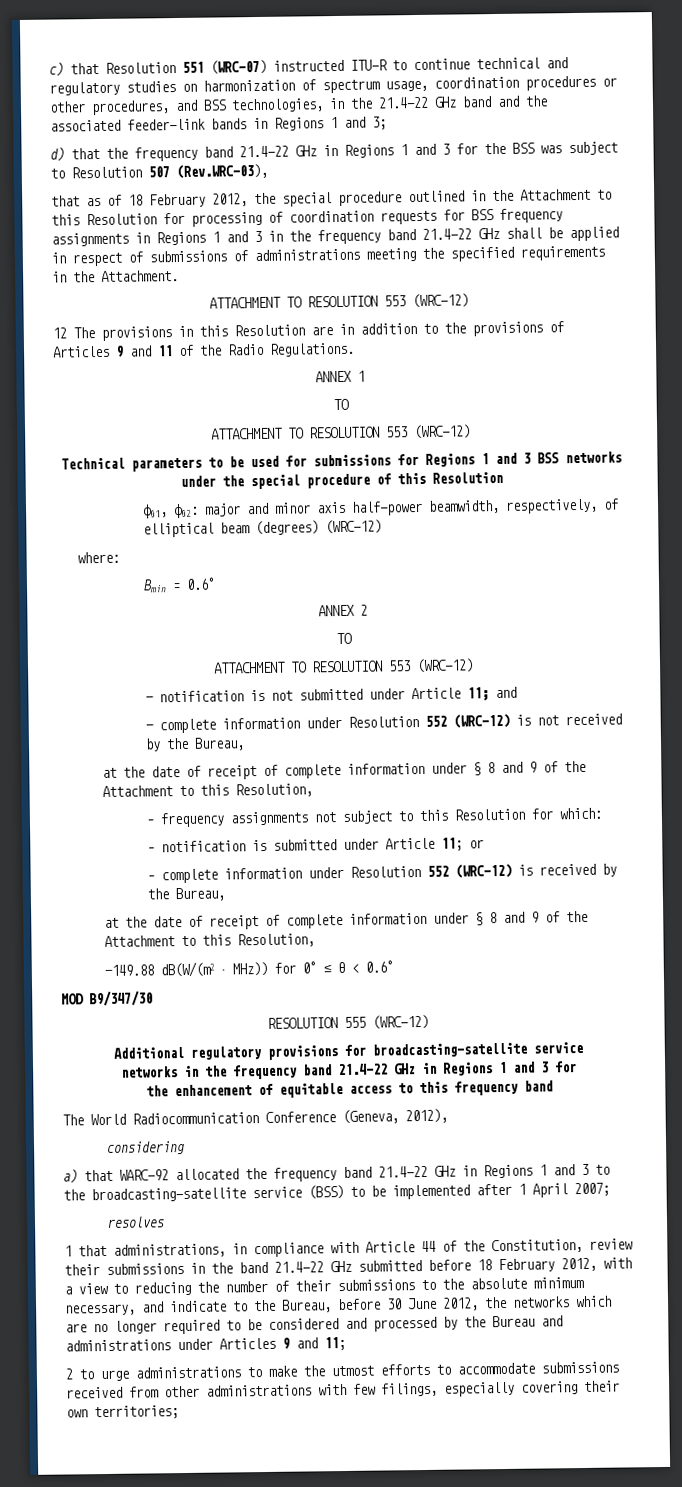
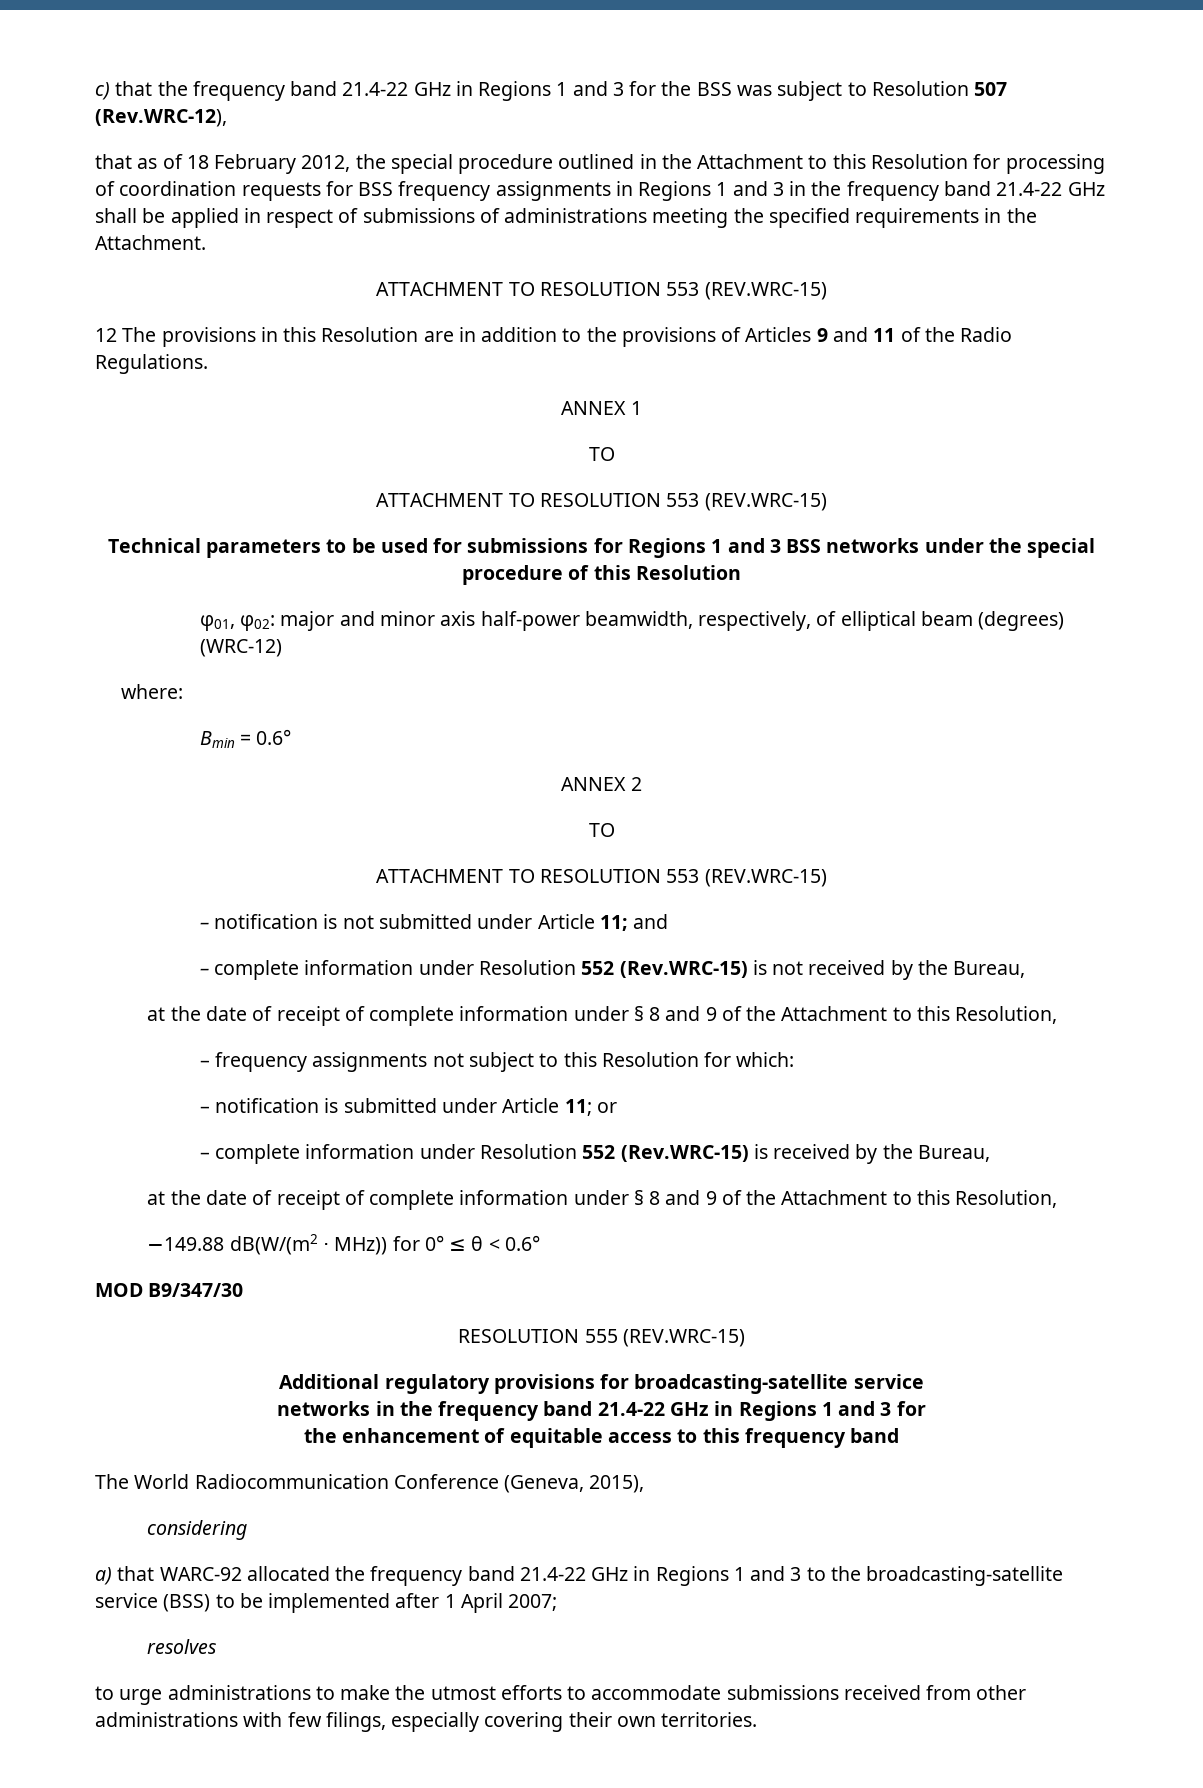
- c) that Resolution 551 (WRC-07) instructed ITU-R to continue technical and regulatory studies on harmonization of spectrum usage, coordination procedures or other procedures, and BSS technologies, in the 21.4-22 GHz band and the associated feeder-link bands in Regions 1 and 3;
- d) that the frequency band 21.4-22 GHz in Regions 1 and 3 for the BSS was subject to Resolution 507 (Rev.WRC-03),
+ c) that the frequency band 21.4-22 GHz in Regions 1 and 3 for the BSS was subject to Resolution 507 (Rev.WRC-12),
  that as of 18 February 2012, the special procedure outlined in the Attachment to this Resolution for processing of coordination requests for BSS frequency assignments in Regions 1 and 3 in the frequency band 21.4-22 GHz shall be applied in respect of submissions of administrations meeting the specified requirements in the Attachment.
- ATTACHMENT TO RESOLUTION 553 (WRC-12)
+ ATTACHMENT TO RESOLUTION 553 (REV.WRC-15)
  ANNEX 1
  TO
- ATTACHMENT TO RESOLUTION 553 (WRC-12)
+ ATTACHMENT TO RESOLUTION 553 (REV.WRC-15)
  ANNEX 2
  TO
- ATTACHMENT TO RESOLUTION 553 (WRC-12)
+ ATTACHMENT TO RESOLUTION 553 (REV.WRC-15)
- – complete information under Resolution 552 (WRC-12) is not received by the Bureau,
+ – complete information under Resolution 552 (Rev.WRC-15) is not received by the Bureau,
- – complete information under Resolution 552 (WRC-12) is received by the Bureau,
+ – complete information under Resolution 552 (Rev.WRC-15) is received by the Bureau,
- RESOLUTION 555 (WRC-12)
+ RESOLUTION 555 (REV.WRC-15)
- The World Radiocommunication Conference (Geneva, 2012),
+ The World Radiocommunication Conference (Geneva, 2015),
- 1 that administrations, in compliance with Article 44 of the Constitution, review their submissions in the band 21.4-22 GHz submitted before 18 February 2012, with a view to reducing the number of their submissions to the absolute minimum necessary, and indicate to the Bureau, before 30 June 2012, the networks which are no longer required to be considered and processed by the Bureau and administrations under Articles 9 and 11;
- 2 to urge administrations to make the utmost efforts to accommodate submissions received from other administrations with few filings, especially covering their own territories;
+ to urge administrations to make the utmost efforts to accommodate submissions received from other administrations with few filings, especially covering their own territories.

